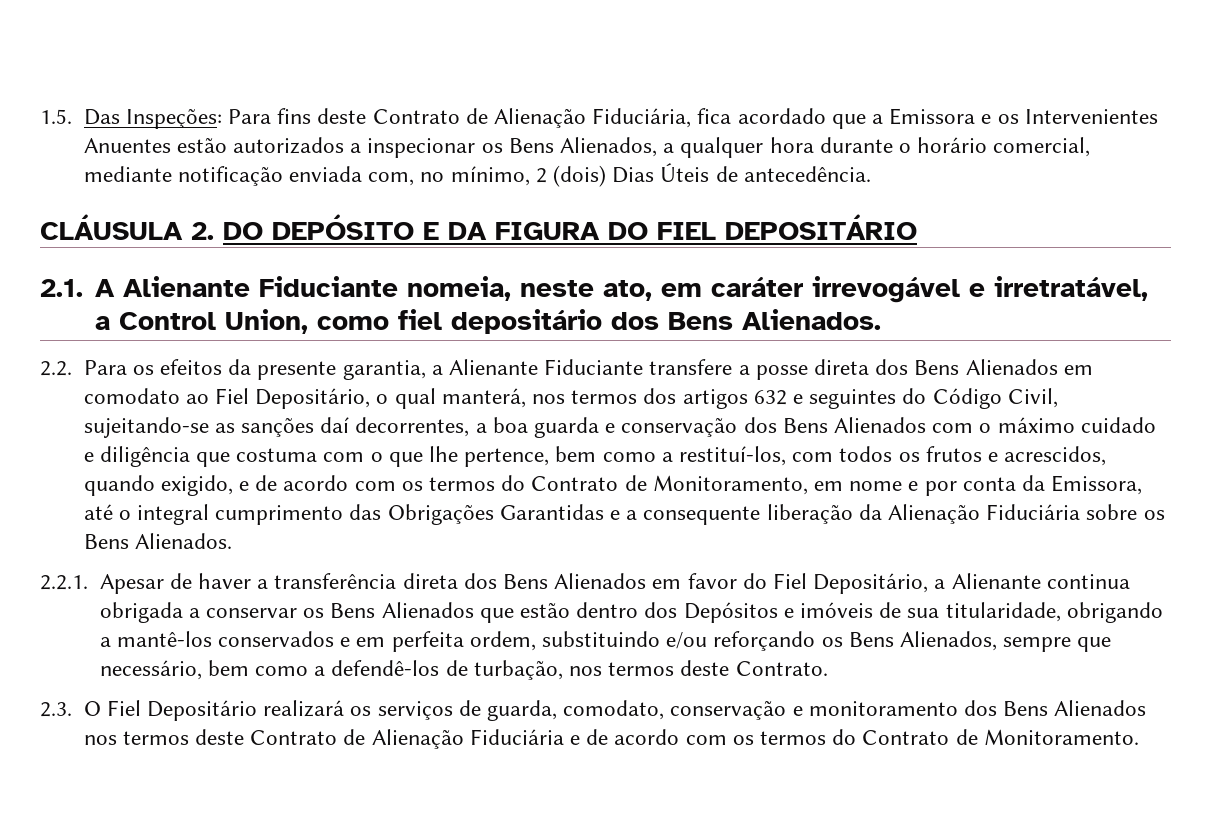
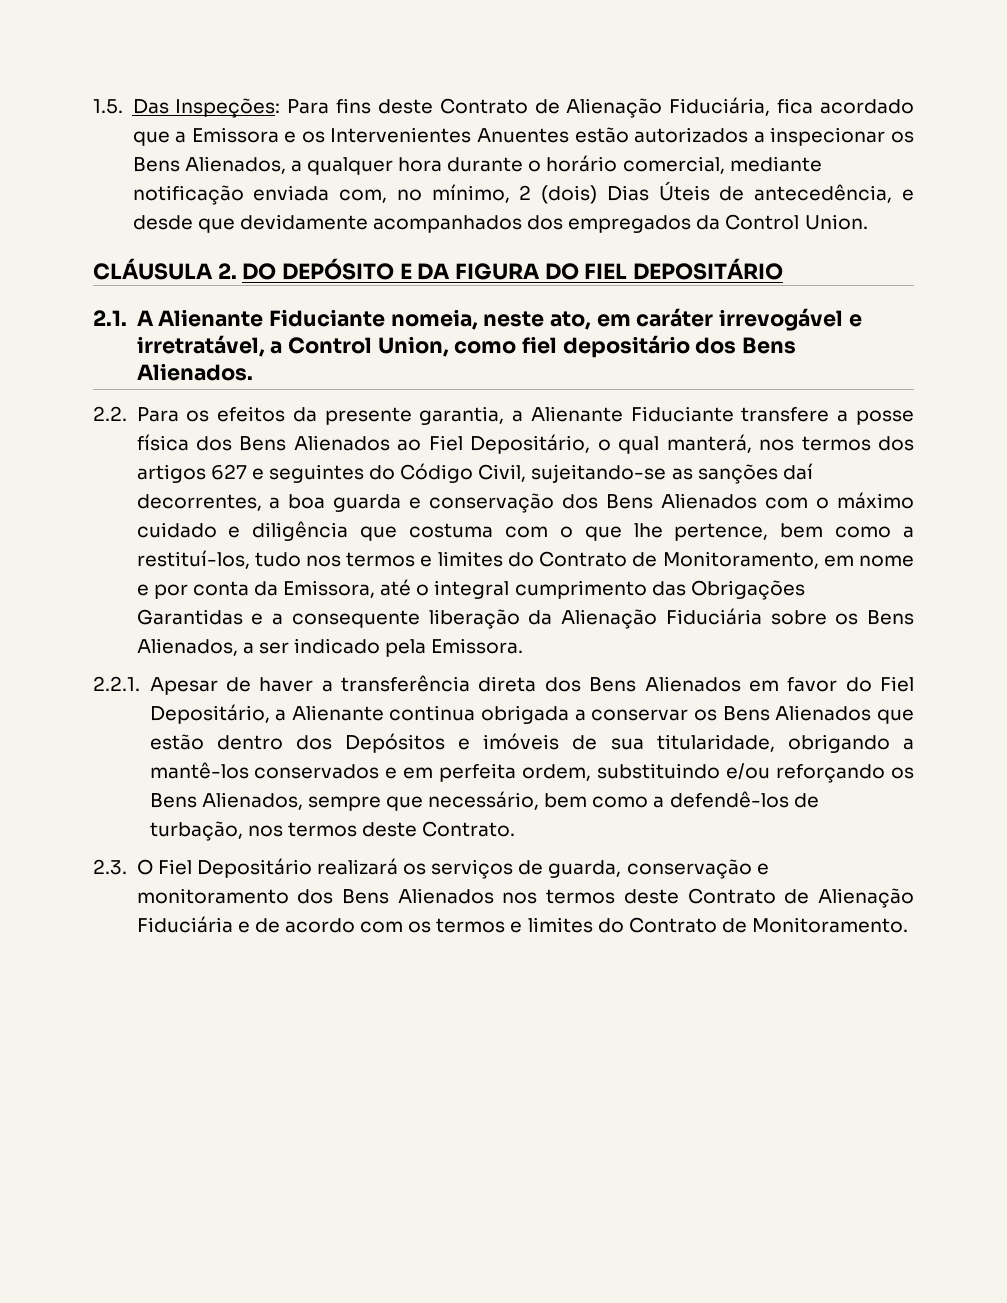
- 1.5. Das Inspeções: Para fins deste Contrato de Alienação Fiduciária, fica acordado que a Emissora e os Intervenientes Anuentes estão autorizados a inspecionar os Bens Alienados, a qualquer hora durante o horário comercial, mediante notificação enviada com, no mínimo, 2 (dois) Dias Úteis de antecedência.
+ 1.5. Das Inspeções: Para fins deste Contrato de Alienação Fiduciária, fica acordado que a Emissora e os Intervenientes Anuentes estão autorizados a inspecionar os Bens Alienados, a qualquer hora durante o horário comercial, mediante notificação enviada com, no mínimo, 2 (dois) Dias Úteis de antecedência, e desde que devidamente acompanhados dos empregados da Control Union.
- 2.2. Para os efeitos da presente garantia, a Alienante Fiduciante transfere a posse direta dos Bens Alienados em comodato ao Fiel Depositário, o qual manterá, nos termos dos artigos 632 e seguintes do Código Civil, sujeitando-se as sanções daí decorrentes, a boa guarda e conservação dos Bens Alienados com o máximo cuidado e diligência que costuma com o que lhe pertence, bem como a restituí-los, com todos os frutos e acrescidos, quando exigido, e de acordo com os termos do Contrato de Monitoramento, em nome e por conta da Emissora, até o integral cumprimento das Obrigações Garantidas e a consequente liberação da Alienação Fiduciária sobre os Bens Alienados.
+ 2.2. Para os efeitos da presente garantia, a Alienante Fiduciante transfere a posse física dos Bens Alienados ao Fiel Depositário, o qual manterá, nos termos dos artigos 627 e seguintes do Código Civil, sujeitando-se as sanções daí decorrentes, a boa guarda e conservação dos Bens Alienados com o máximo cuidado e diligência que costuma com o que lhe pertence, bem como a restituí-los, tudo nos termos e limites do Contrato de Monitoramento, em nome e por conta da Emissora, até o integral cumprimento das Obrigações Garantidas e a consequente liberação da Alienação Fiduciária sobre os Bens Alienados, a ser indicado pela Emissora.
- 2.3. O Fiel Depositário realizará os serviços de guarda, comodato, conservação e monitoramento dos Bens Alienados nos termos deste Contrato de Alienação Fiduciária e de acordo com os termos do Contrato de Monitoramento.
+ 2.3. O Fiel Depositário realizará os serviços de guarda, conservação e monitoramento dos Bens Alienados nos termos deste Contrato de Alienação Fiduciária e de acordo com os termos e limites do Contrato de Monitoramento.

